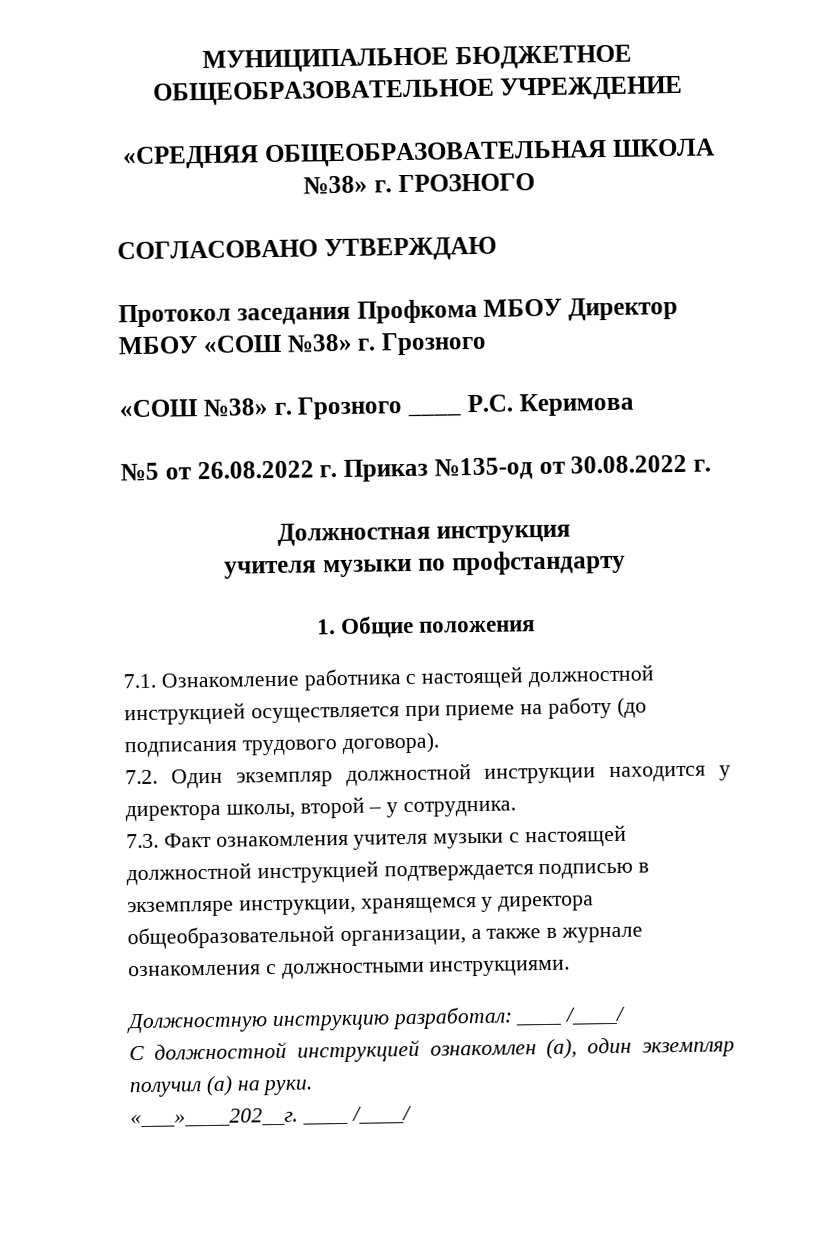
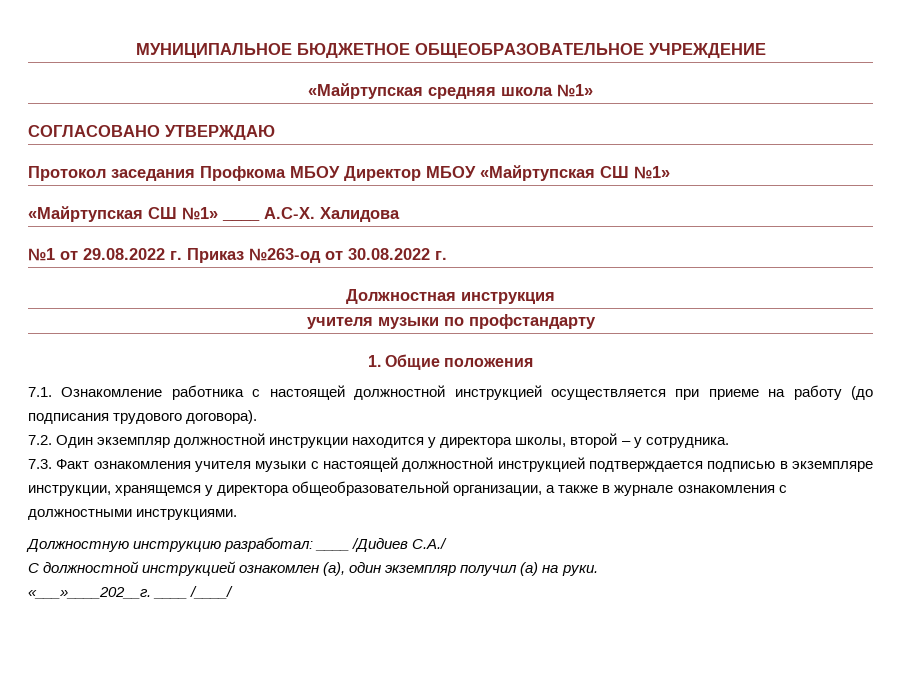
- «СРЕДНЯЯ ОБЩЕОБРАЗОВАТЕЛЬНАЯ ШКОЛА №38» г. ГРОЗНОГО
+ «Майртупская средняя школа №1»
- Протокол заседания Профкома МБОУ Директор МБОУ «СОШ №38» г. Грозного
- «СОШ №38» г. Грозного ____ Р.С. Керимова
- №5 от 26.08.2022 г. Приказ №135-од от 30.08.2022 г.
+ Протокол заседания Профкома МБОУ Директор МБОУ «Майртупская СШ №1»
+ «Майртупская СШ №1» ____ А.С-Х. Халидова
+ №1 от 29.08.2022 г. Приказ №263-од от 30.08.2022 г.
- Должностную инструкцию разработал: ____ /____/
+ Должностную инструкцию разработал: ____ /Дидиев С.А./

